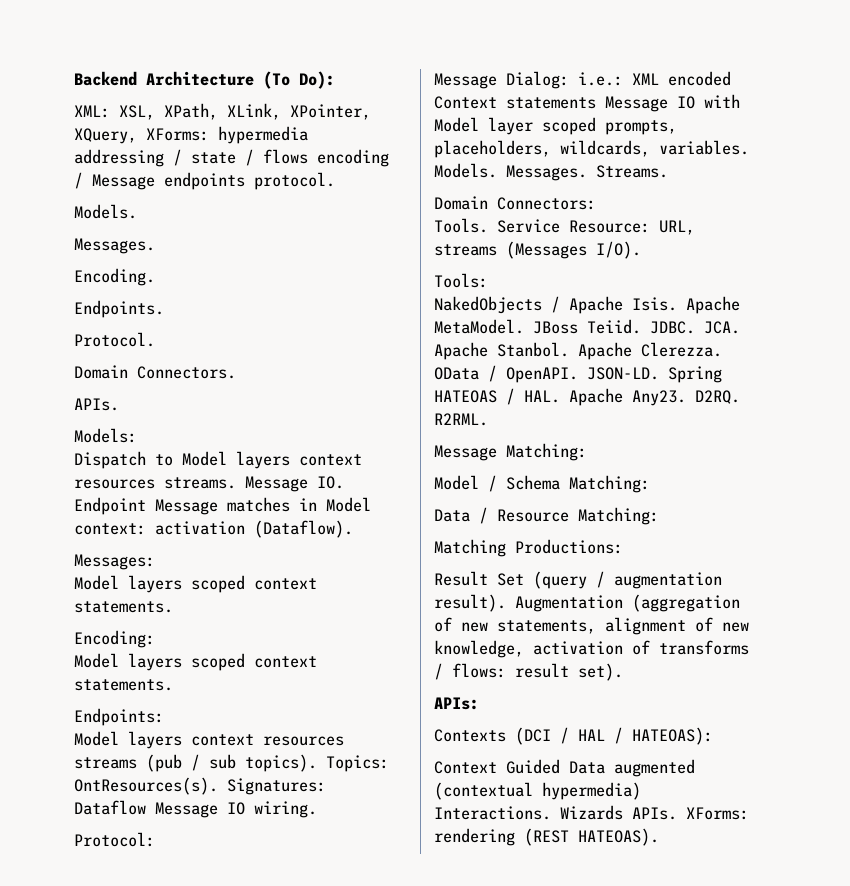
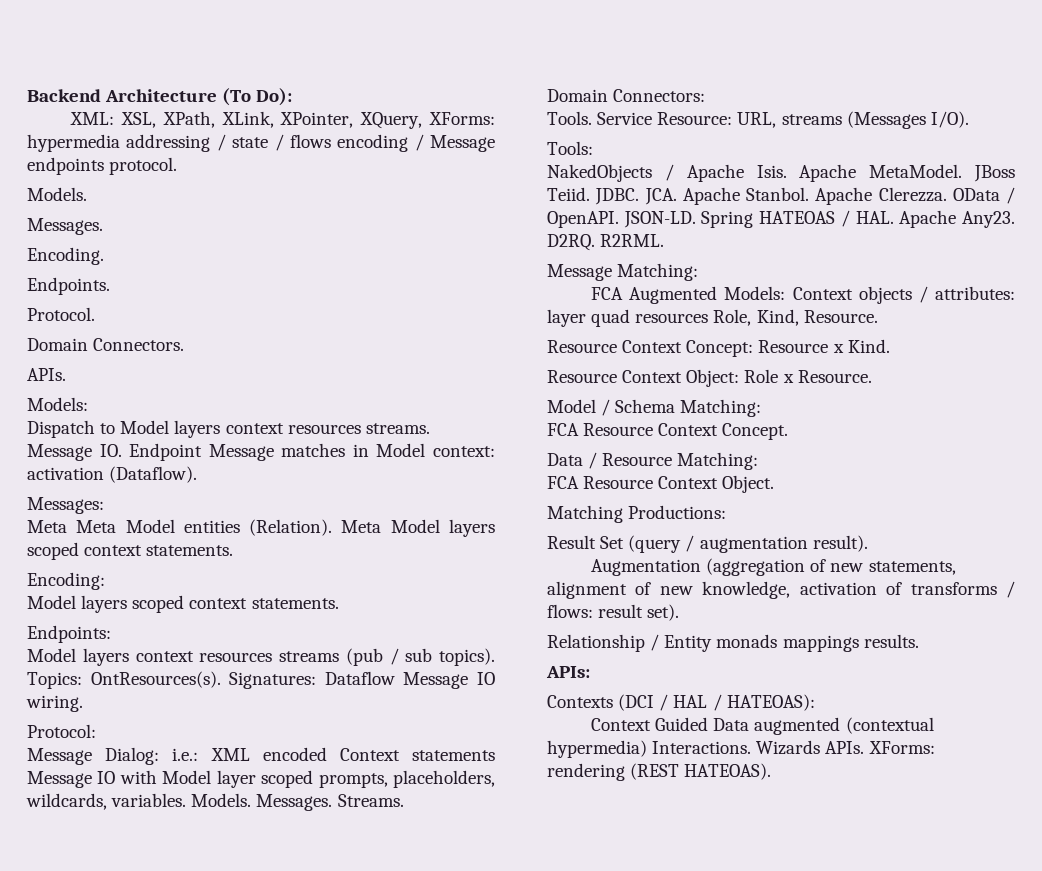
  Messages:
- Model layers scoped context statements.
+ Meta Meta Model entities (Relation). Meta Model layers scoped context statements.
+ FCA Augmented Models: Context objects / attributes: layer quad resources Role, Kind, Resource.
+ Resource Context Concept: Resource x Kind.
+ Resource Context Object: Role x Resource.
+ FCA Resource Context Concept.
+ FCA Resource Context Object.
- Result Set (query / augmentation result). Augmentation (aggregation of new statements, alignment of new knowledge, activation of transforms / flows: result set).
+ Result Set (query / augmentation result).
+ Augmentation (aggregation of new statements, alignment of new knowledge, activation of transforms / flows: result set).
+ Relationship / Entity monads mappings results.

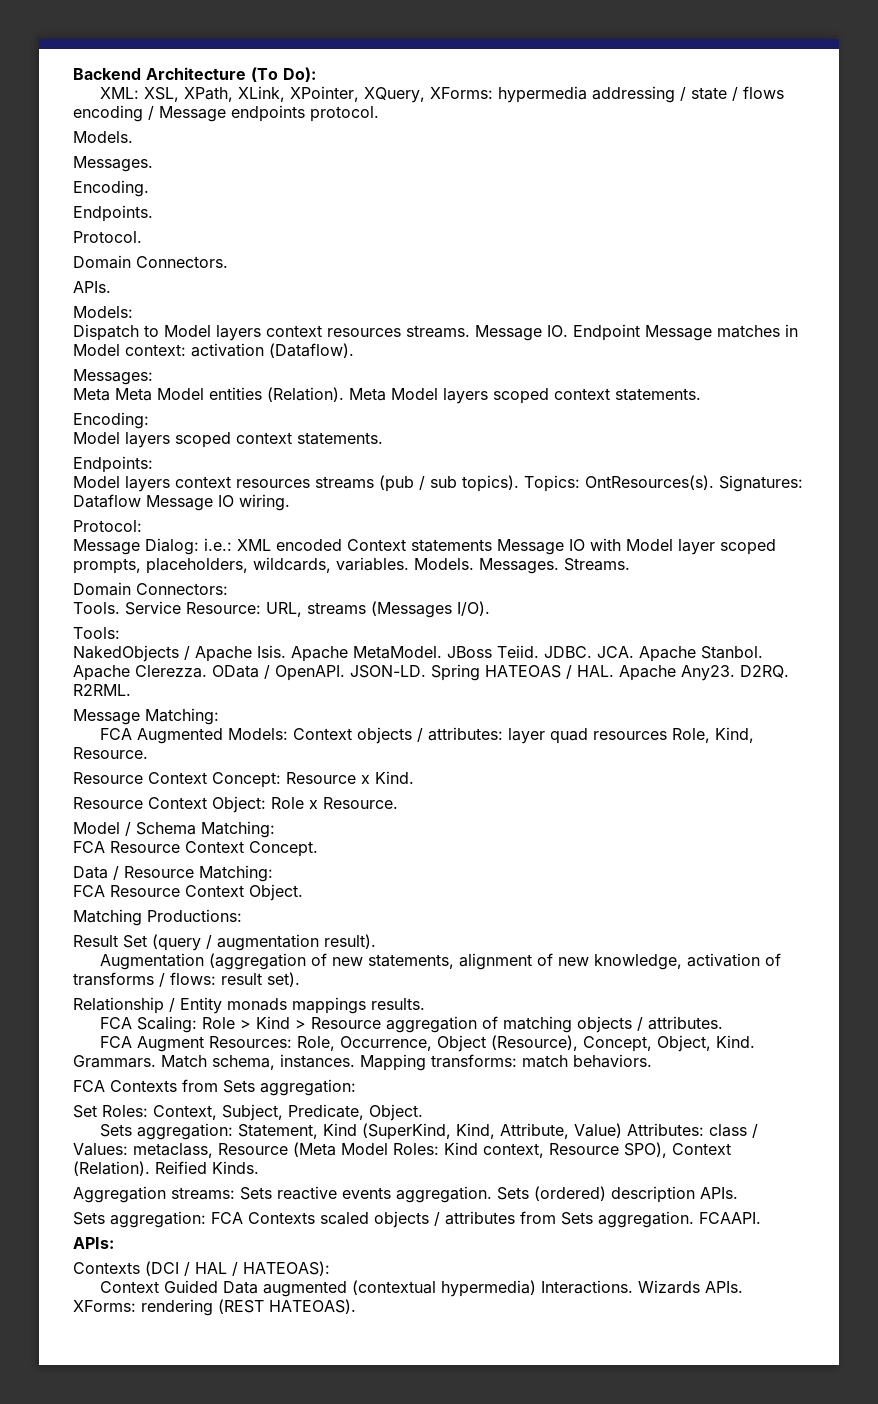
+ FCA Scaling: Role > Kind > Resource aggregation of matching objects / attributes.
+ FCA Augment Resources: Role, Occurrence, Object (Resource), Concept, Object, Kind. Grammars. Match schema, instances. Mapping transforms: match behaviors.
+ FCA Contexts from Sets aggregation:
+ Set Roles: Context, Subject, Predicate, Object.
+ Sets aggregation: Statement, Kind (SuperKind, Kind, Attribute, Value) Attributes: class / Values: metaclass, Resource (Meta Model Roles: Kind context, Resource SPO), Context (Relation). Reified Kinds.
+ Aggregation streams: Sets reactive events aggregation. Sets (ordered) description APIs.
+ Sets aggregation: FCA Contexts scaled objects / attributes from Sets aggregation. FCAAPI.

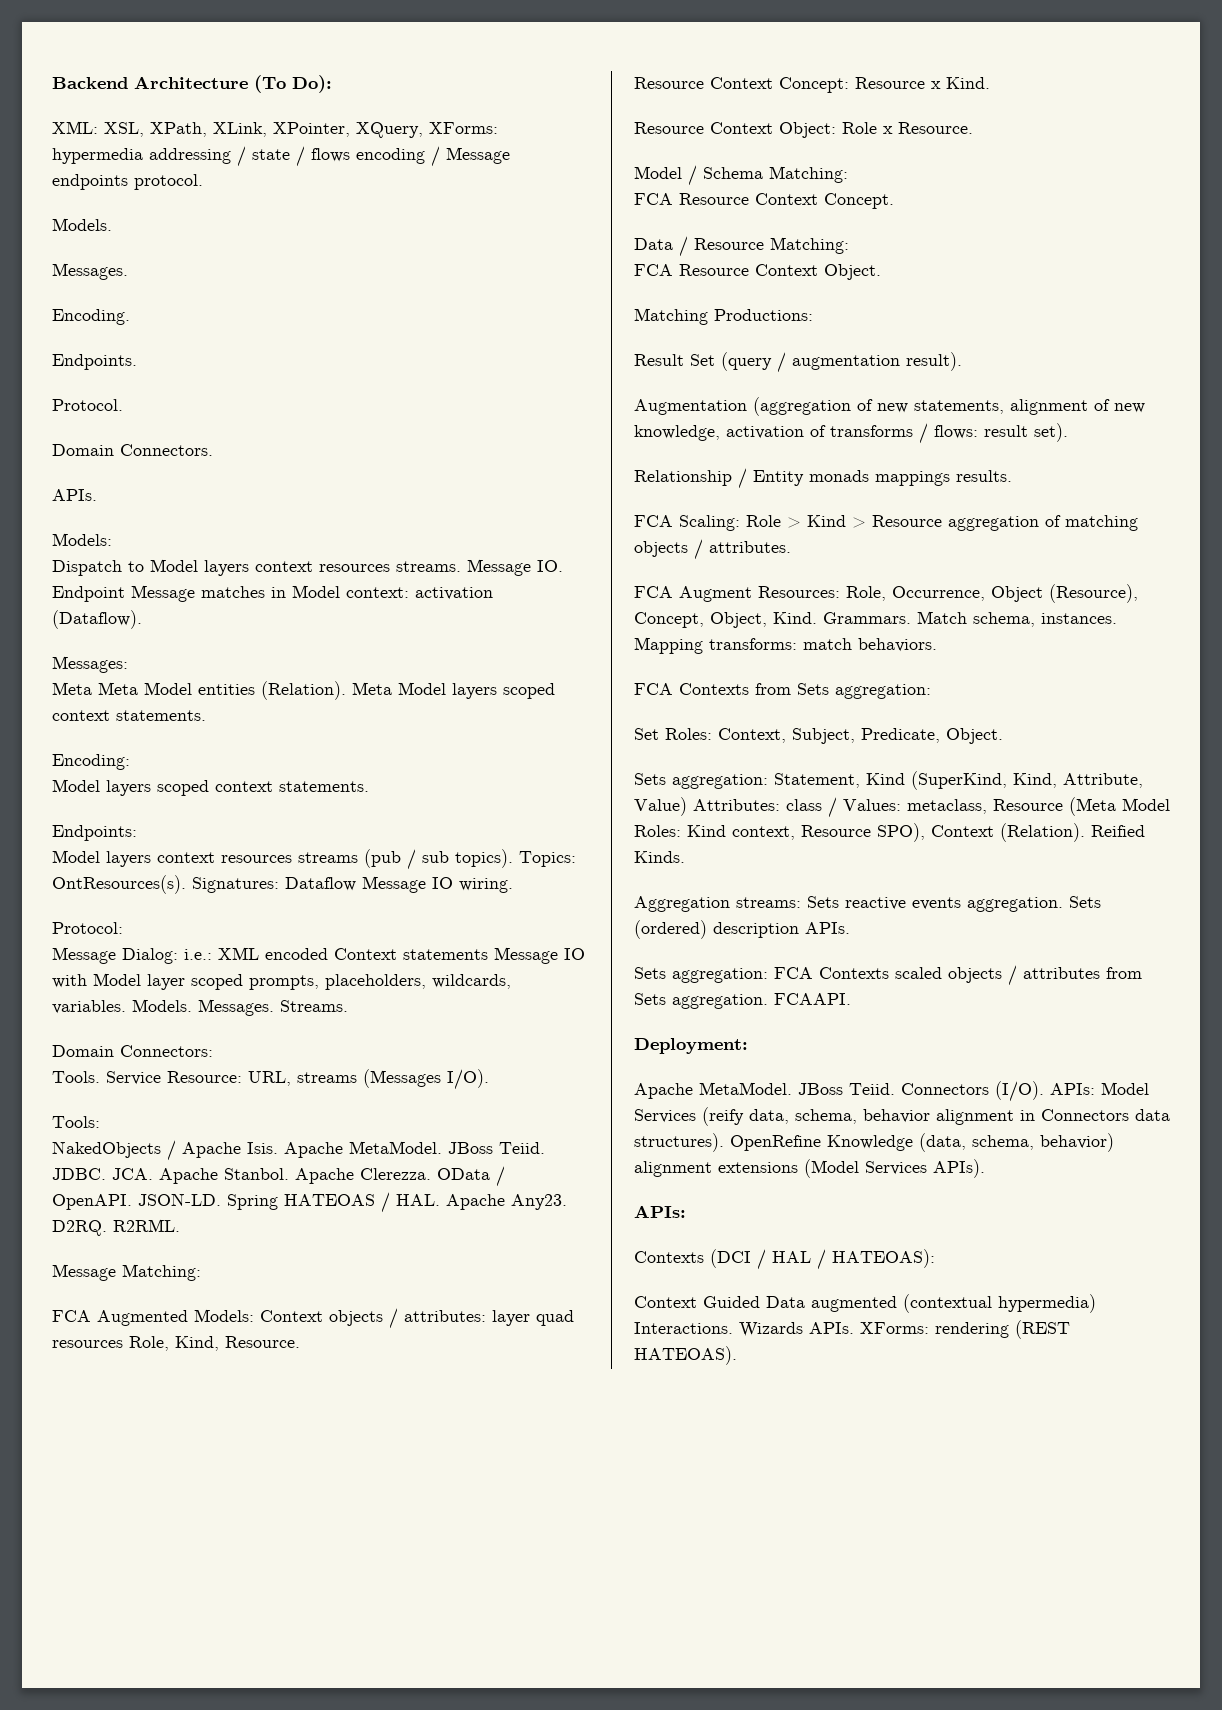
+ Deployment:
+ Apache MetaModel. JBoss Teiid. Connectors (I/O). APIs: Model Services (reify data, schema, behavior alignment in Connectors data structures). OpenRefine Knowledge (data, schema, behavior) alignment extensions (Model Services APIs).

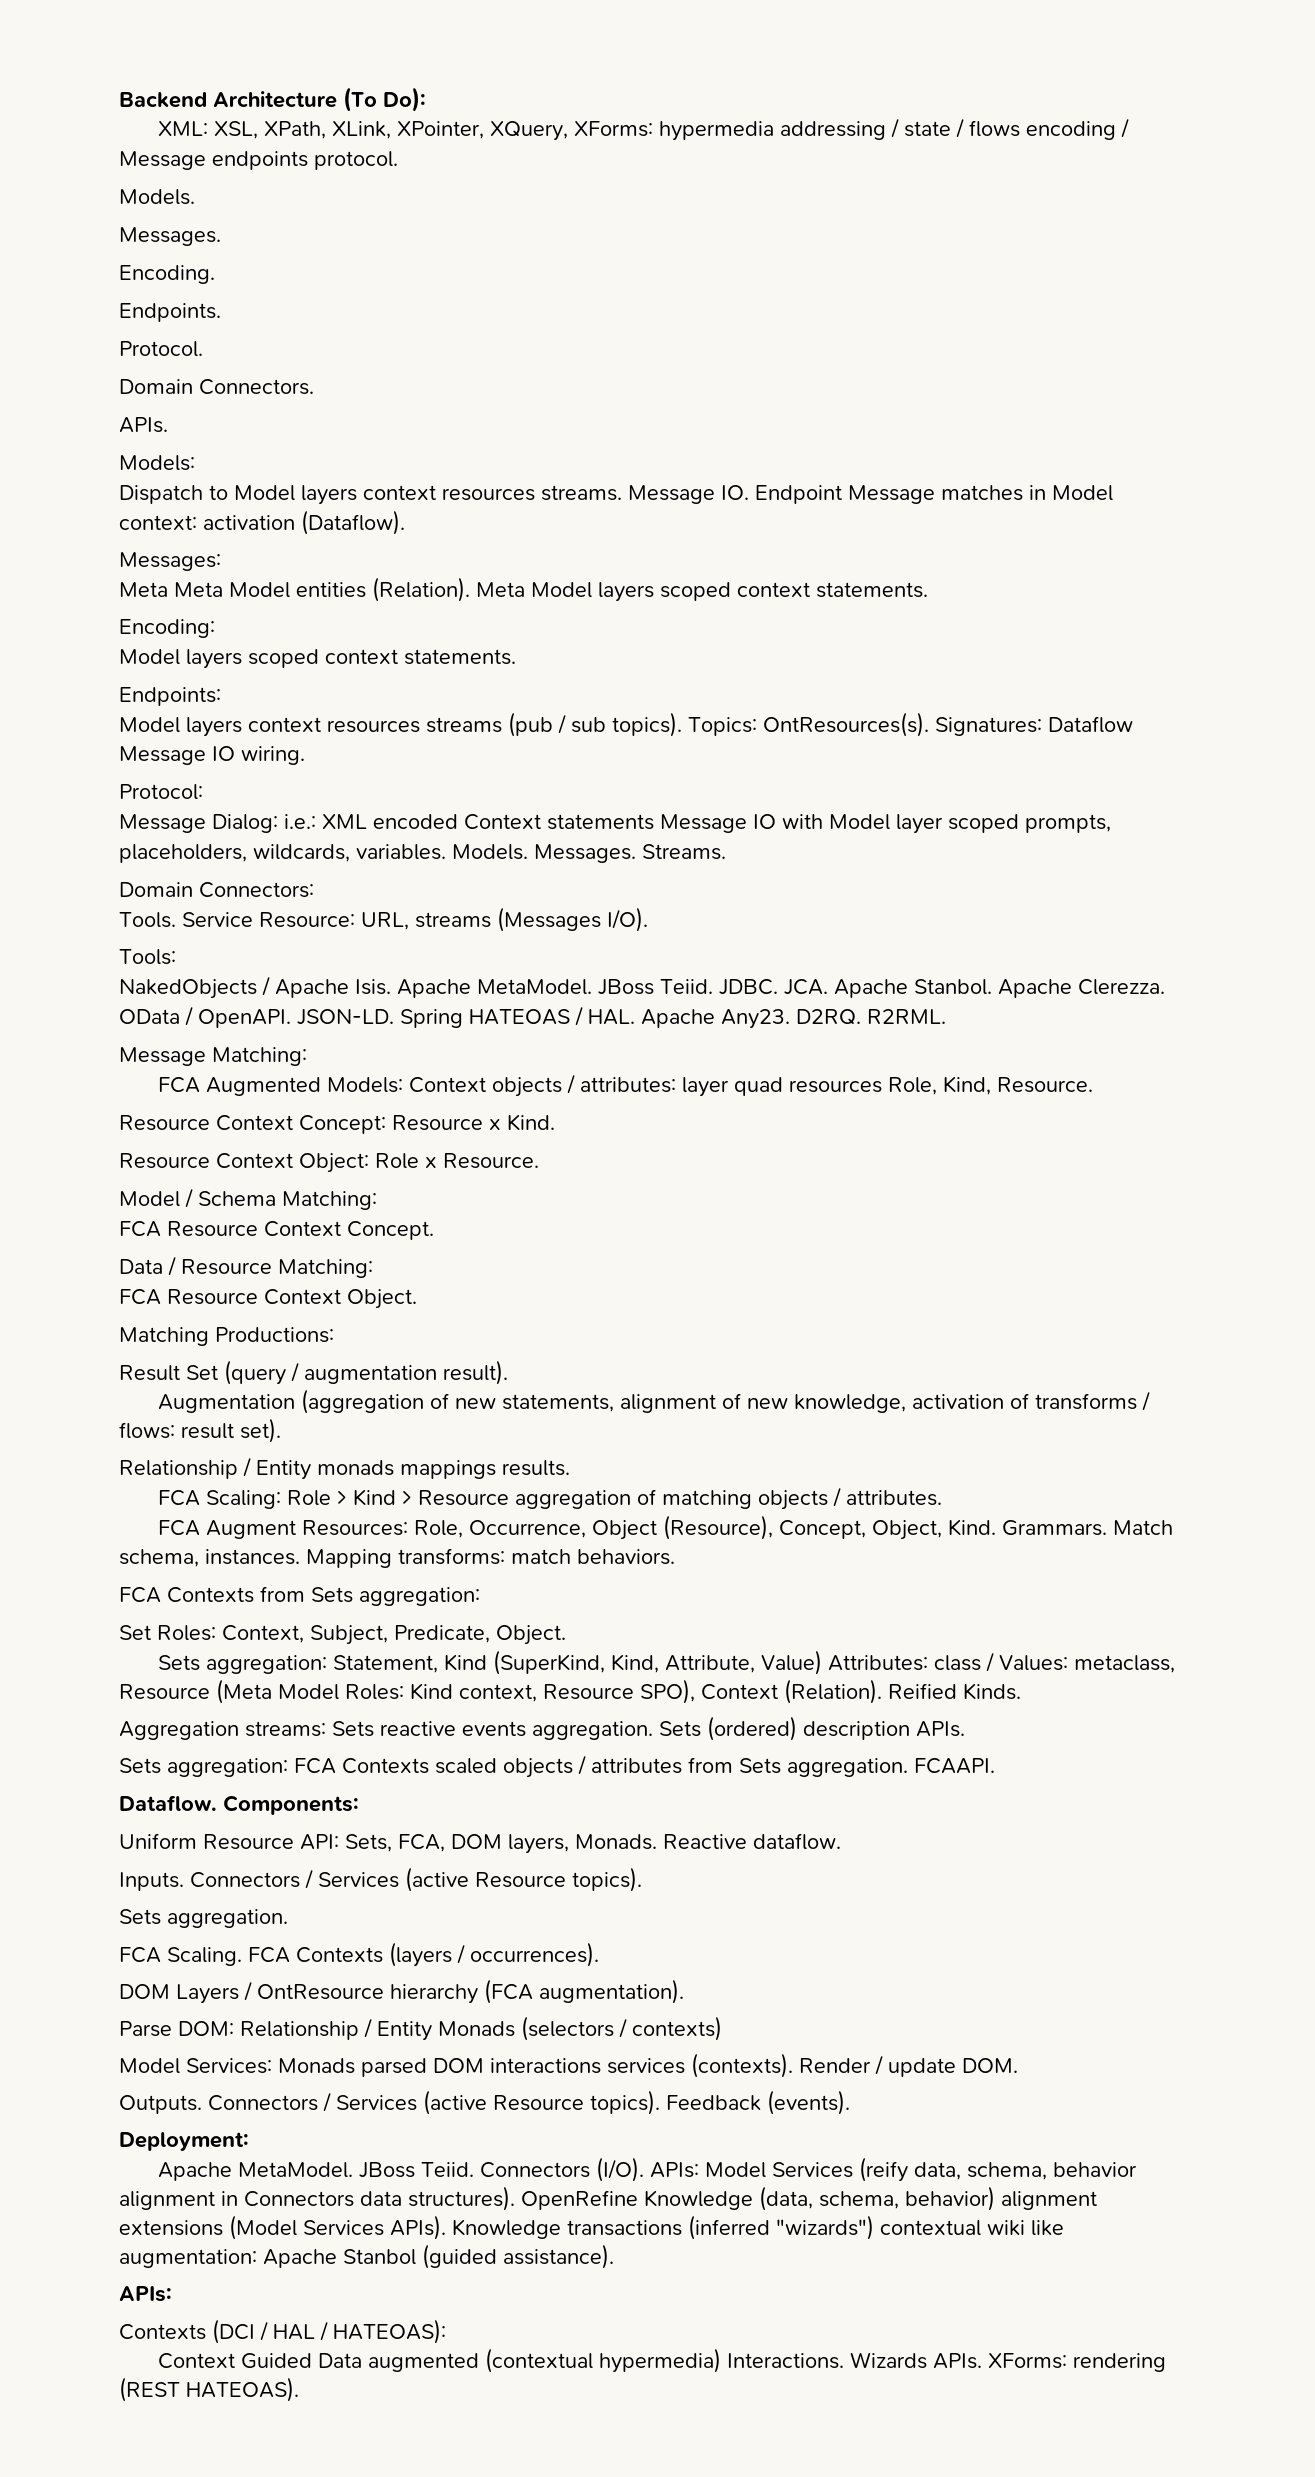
+ Dataflow. Components:
+ Uniform Resource API: Sets, FCA, DOM layers, Monads. Reactive dataflow.
+ Inputs. Connectors / Services (active Resource topics).
+ Sets aggregation.
+ FCA Scaling. FCA Contexts (layers / occurrences).
+ DOM Layers / OntResource hierarchy (FCA augmentation).
+ Parse DOM: Relationship / Entity Monads (selectors / contexts)
+ Model Services: Monads parsed DOM interactions services (contexts). Render / update DOM.
+ Outputs. Connectors / Services (active Resource topics). Feedback (events).
+ Knowledge transactions (inferred "wizards") contextual wiki like augmentation: Apache Stanbol (guided assistance).

